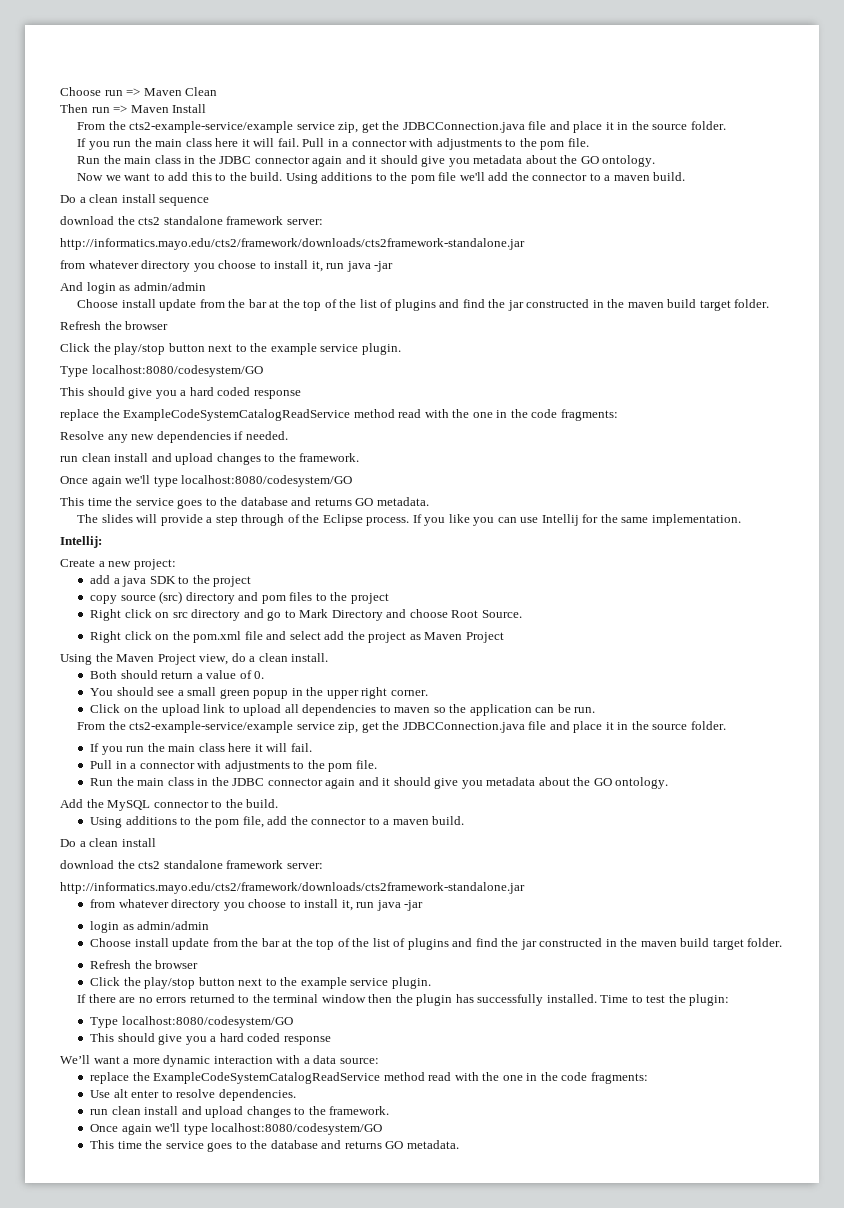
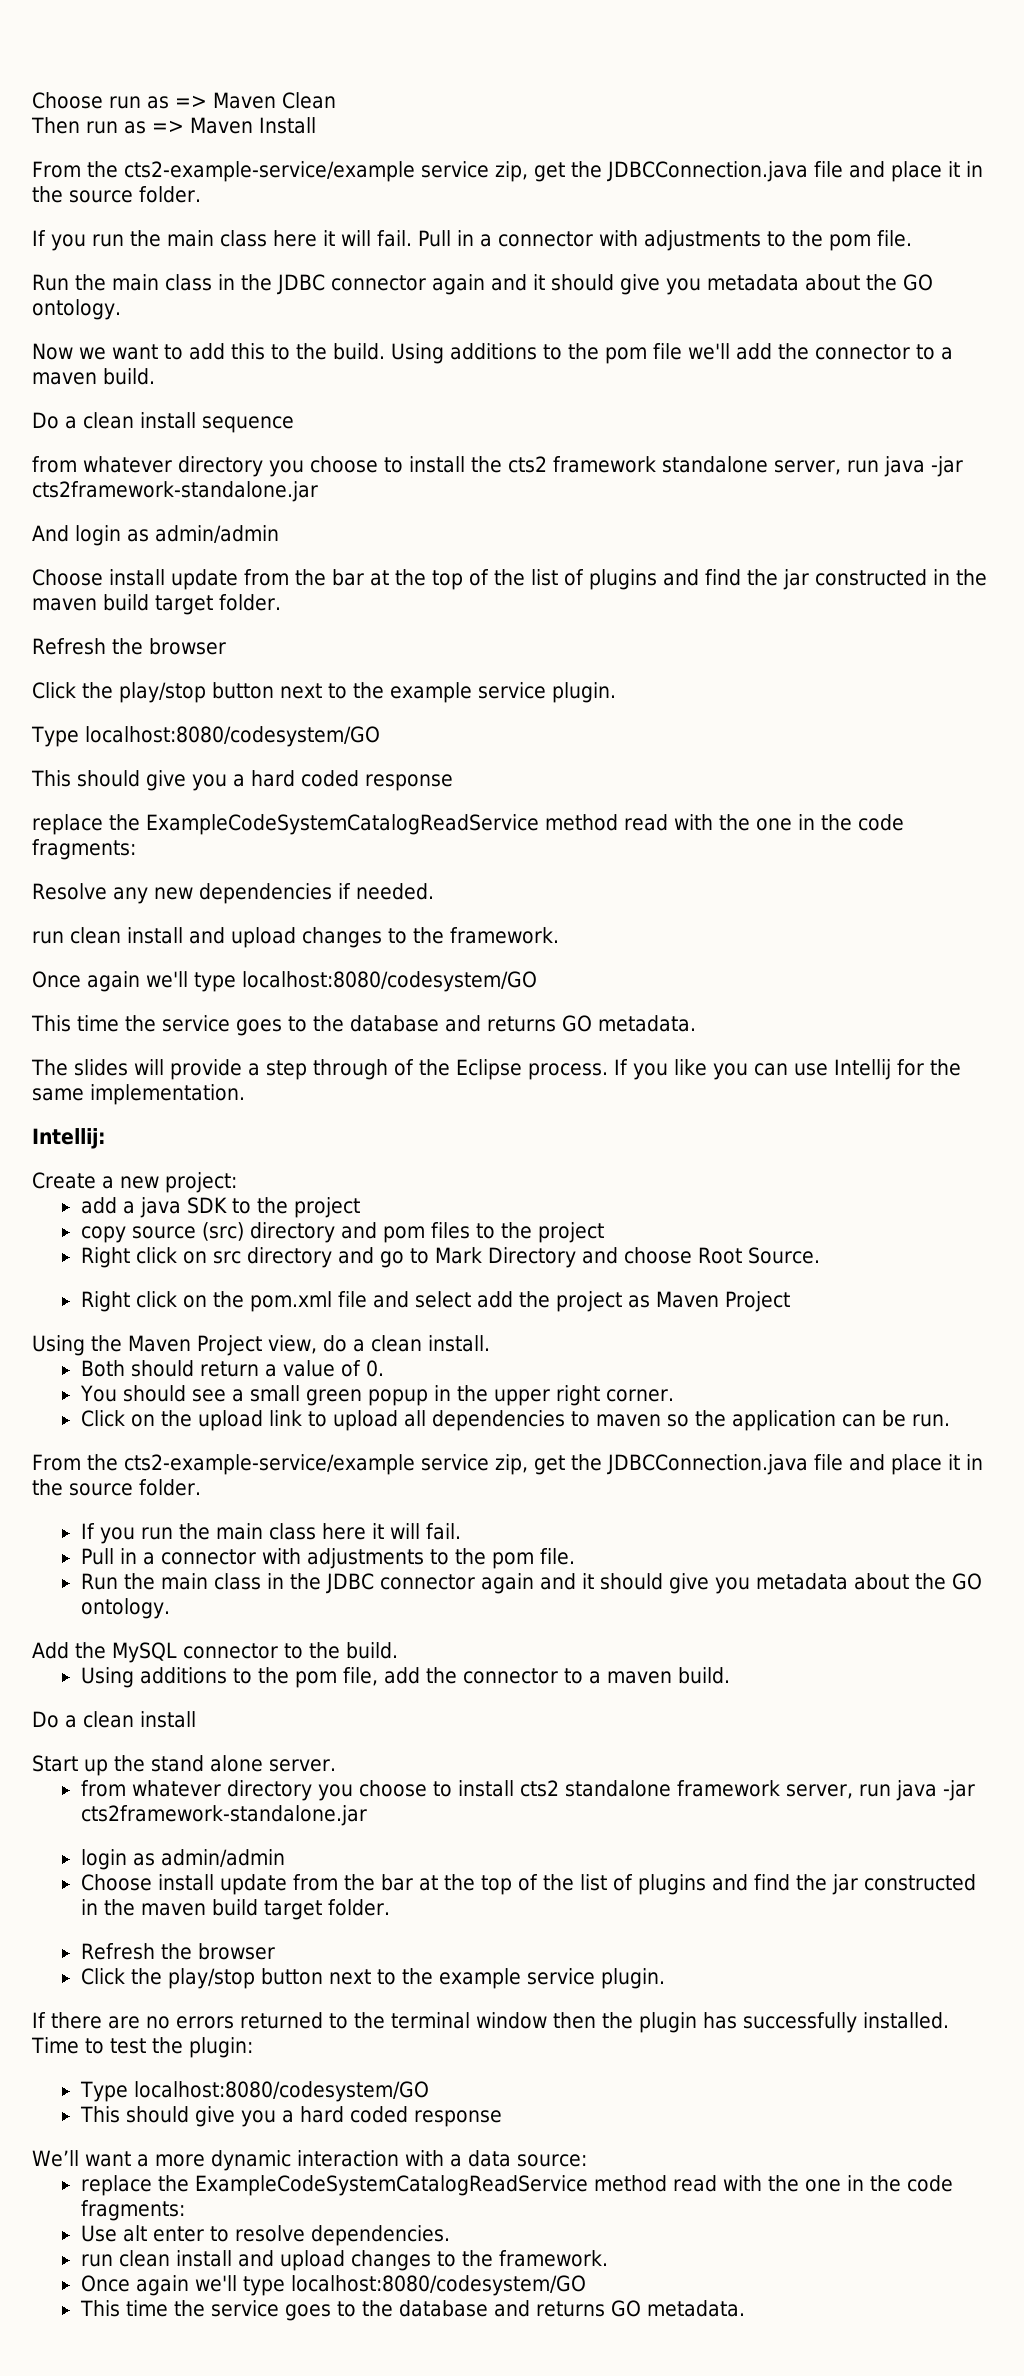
- Choose run => Maven Clean
+ Choose run as => Maven Clean
- Then run => Maven Install
+ Then run as => Maven Install
  Do a clean install sequence
- download the cts2 standalone framework server:
- http://informatics.mayo.edu/cts2/framework/downloads/cts2framework-standalone.jar
- from whatever directory you choose to install it, run java -jar
+ from whatever directory you choose to install the cts2 framework standalone server, run java -jar cts2framework-standalone.jar
  Using additions to the pom file, add the connector to a maven build.
  Do a clean install
- download the cts2 standalone framework server:
- http://informatics.mayo.edu/cts2/framework/downloads/cts2framework-standalone.jar
- from whatever directory you choose to install it, run java -jar
+ Start up the stand alone server.
+ from whatever directory you choose to install cts2 standalone framework server, run java -jar cts2framework-standalone.jar

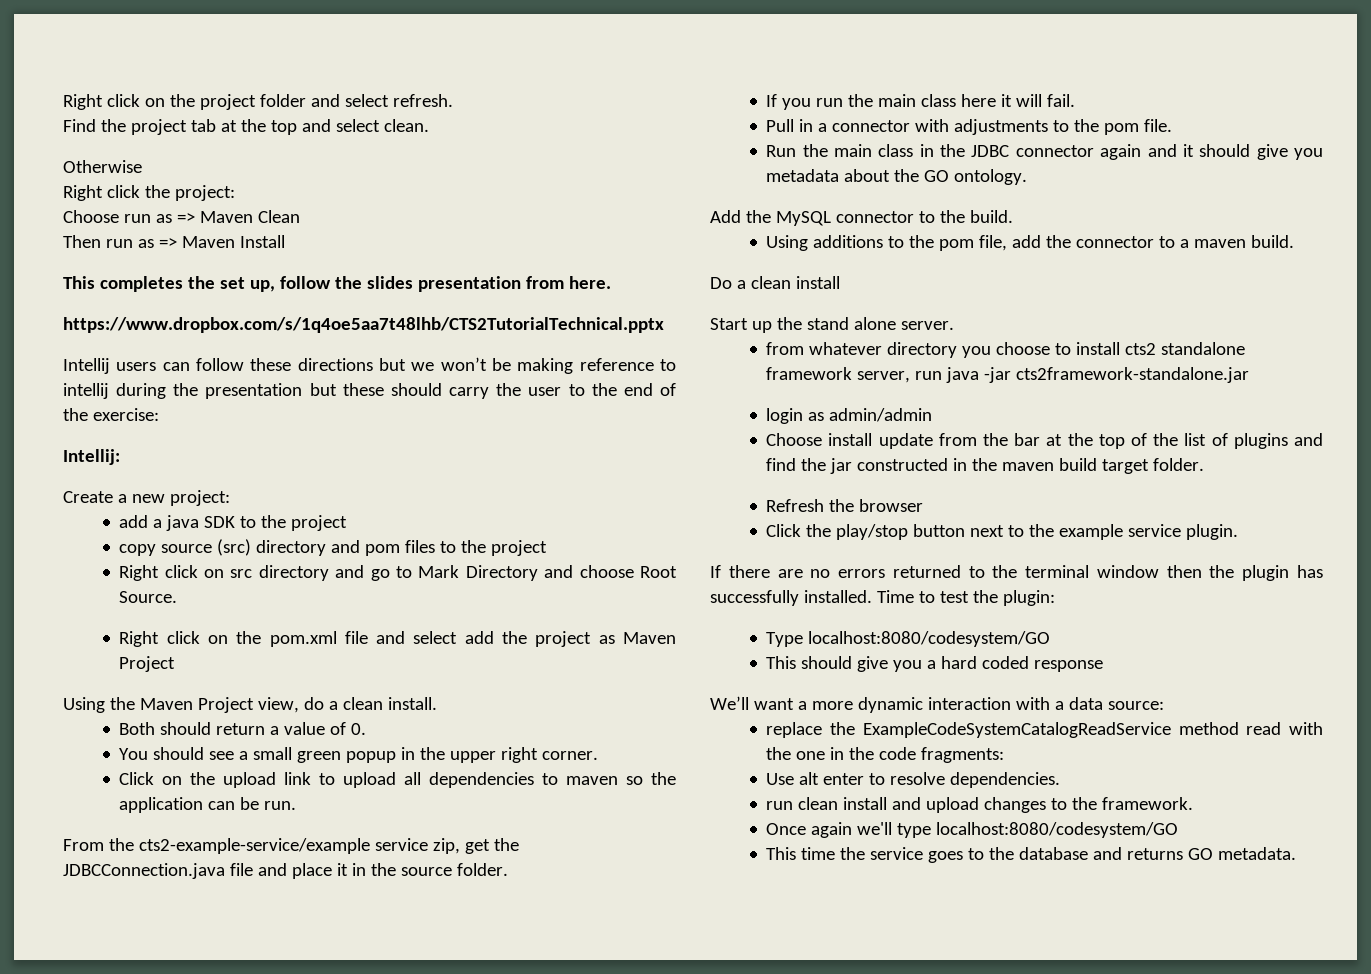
+ Right click on the project folder and select refresh.
+ Find the project tab at the top and select clean.
+ Otherwise
+ Right click the project:
  Then run as => Maven Install
- From the cts2-example-service/example service zip, get the JDBCConnection.java file and place it in the source folder.
- If you run the main class here it will fail. Pull in a connector with adjustments to the pom file.
- Run the main class in the JDBC connector again and it should give you metadata about the GO ontology.
- Now we want to add this to the build. Using additions to the pom file we'll add the connector to a maven build.
- Do a clean install sequence
- from whatever directory you choose to install the cts2 framework standalone server, run java -jar cts2framework-standalone.jar
- And login as admin/admin
- Choose install update from the bar at the top of the list of plugins and find the jar constructed in the maven build target folder.
- Refresh the browser
- Click the play/stop button next to the example service plugin.
- Type localhost:8080/codesystem/GO
- This should give you a hard coded response
- replace the ExampleCodeSystemCatalogReadService method read with the one in the code fragments:
- Resolve any new dependencies if needed.
- run clean install and upload changes to the framework.
- Once again we'll type localhost:8080/codesystem/GO
- This time the service goes to the database and returns GO metadata.
- The slides will provide a step through of the Eclipse process. If you like you can use Intellij for the same implementation.
+ This completes the set up, follow the slides presentation from here.
+ https://www.dropbox.com/s/1q4oe5aa7t48lhb/CTS2TutorialTechnical.pptx
+ Intellij users can follow these directions but we won’t be making reference to intellij during the presentation but these should carry the user to the end of the exercise:

